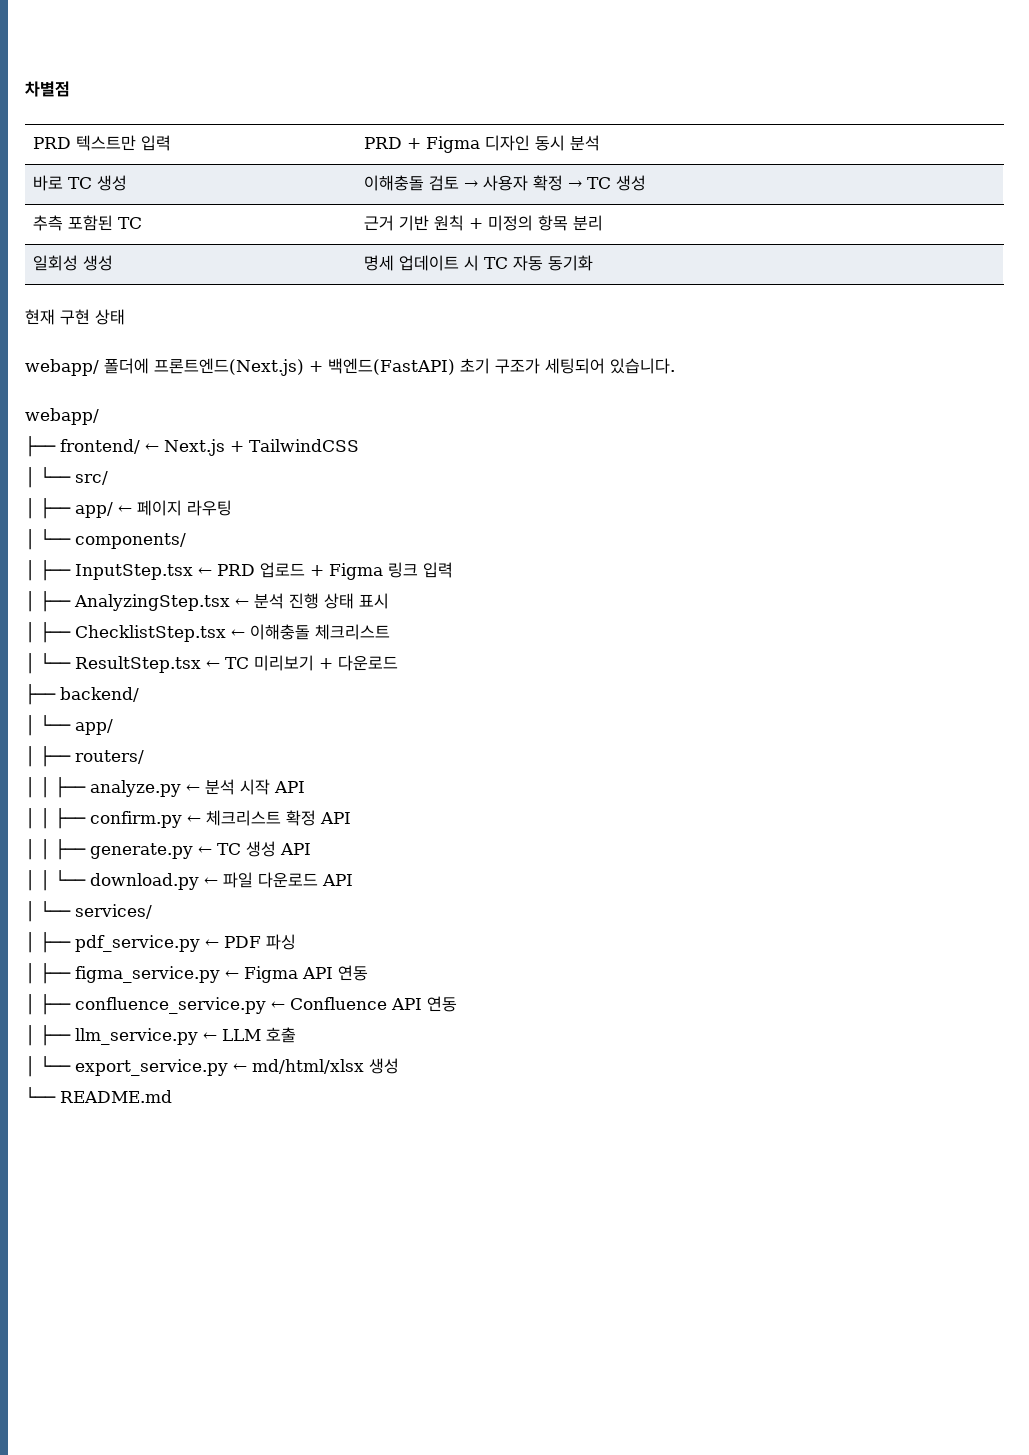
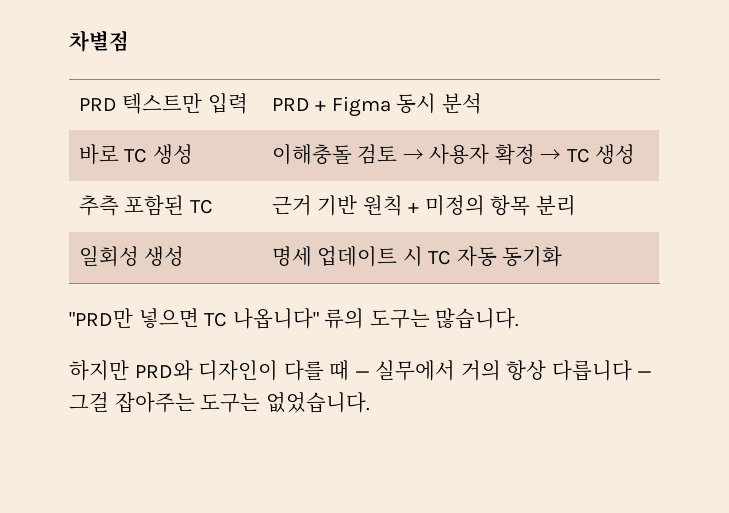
- PRD 텍스트만 입력 | PRD + Figma 디자인 동시 분석
+ PRD 텍스트만 입력 | PRD + Figma 동시 분석
- 현재 구현 상태
- webapp/ 폴더에 프론트엔드(Next.js) + 백엔드(FastAPI) 초기 구조가 세팅되어 있습니다.
- webapp/
- ├── frontend/ ← Next.js + TailwindCSS
- │ └── src/
- │ ├── app/ ← 페이지 라우팅
- │ └── components/
- │ ├── InputStep.tsx ← PRD 업로드 + Figma 링크 입력
- │ ├── AnalyzingStep.tsx ← 분석 진행 상태 표시
- │ ├── ChecklistStep.tsx ← 이해충돌 체크리스트
- │ └── ResultStep.tsx ← TC 미리보기 + 다운로드
- ├── backend/
- │ └── app/
- │ ├── routers/
- │ │ ├── analyze.py ← 분석 시작 API
- │ │ ├── confirm.py ← 체크리스트 확정 API
- │ │ ├── generate.py ← TC 생성 API
- │ │ └── download.py ← 파일 다운로드 API
- │ └── services/
- │ ├── pdf_service.py ← PDF 파싱
- │ ├── figma_service.py ← Figma API 연동
- │ ├── confluence_service.py ← Confluence API 연동
- │ ├── llm_service.py ← LLM 호출
- │ └── export_service.py ← md/html/xlsx 생성
- └── README.md
+ "PRD만 넣으면 TC 나옵니다" 류의 도구는 많습니다.
+ 하지만 PRD와 디자인이 다를 때 — 실무에서 거의 항상 다릅니다 — 그걸 잡아주는 도구는 없었습니다.

